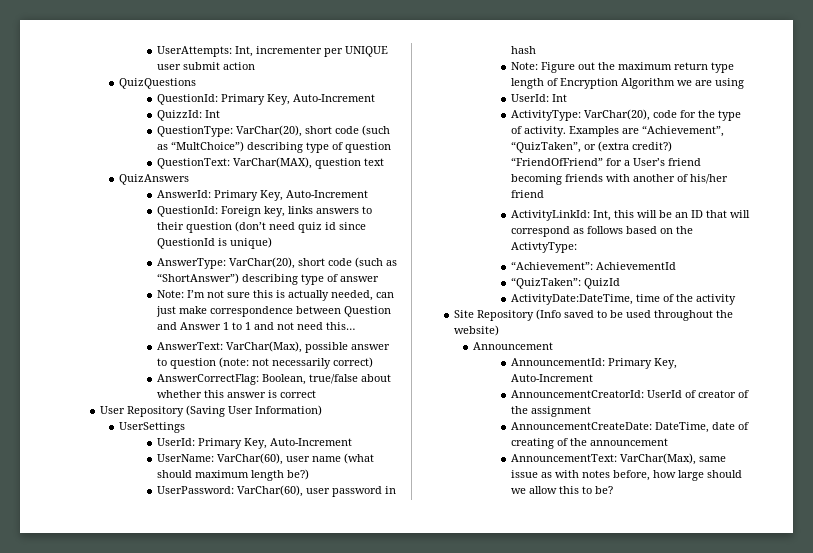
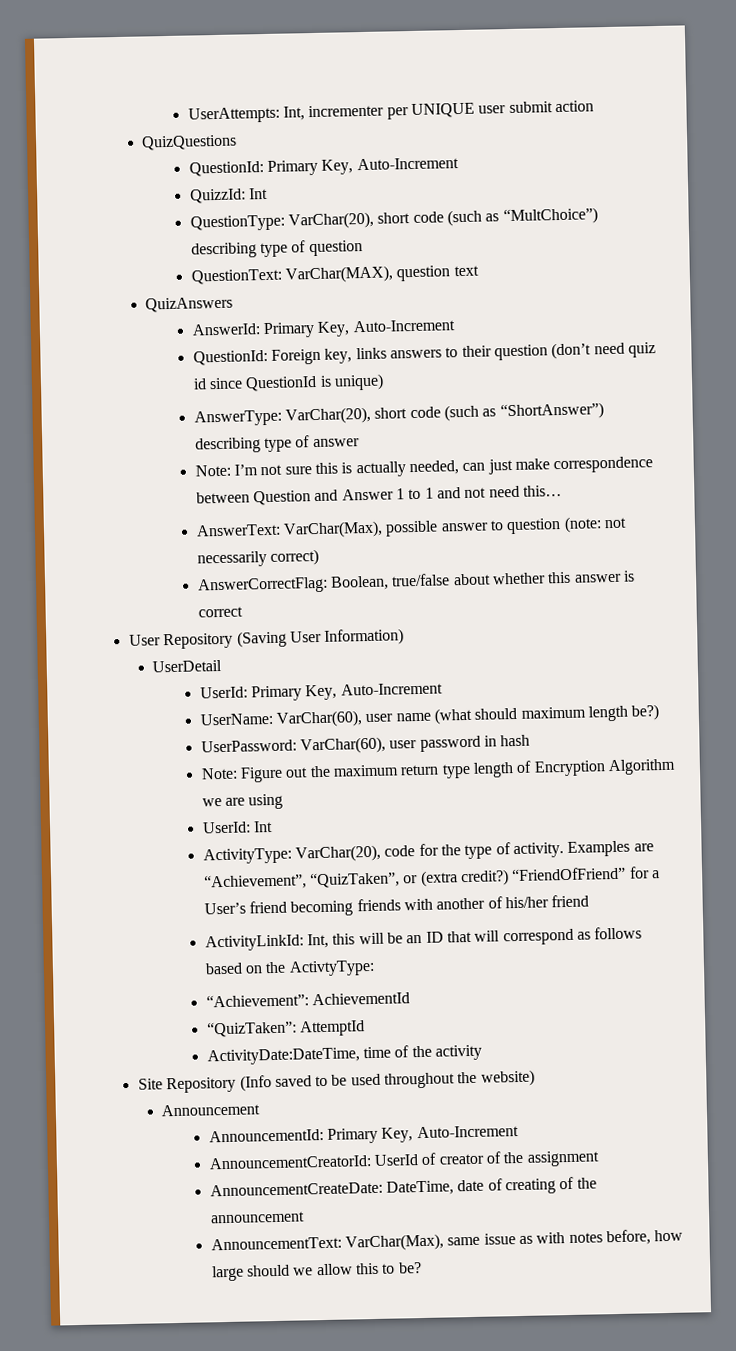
- UserSettings
+ UserDetail
- “QuizTaken”: QuizId
+ “QuizTaken”: AttemptId

